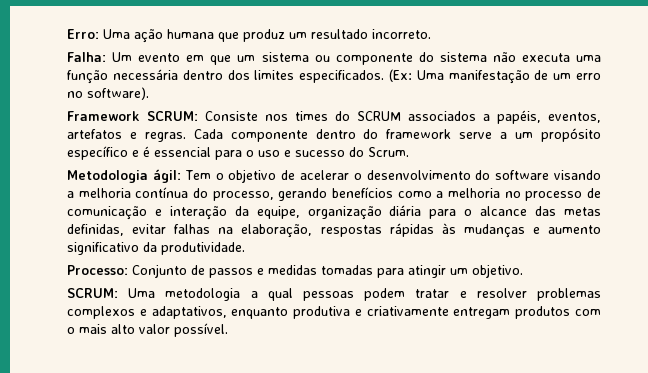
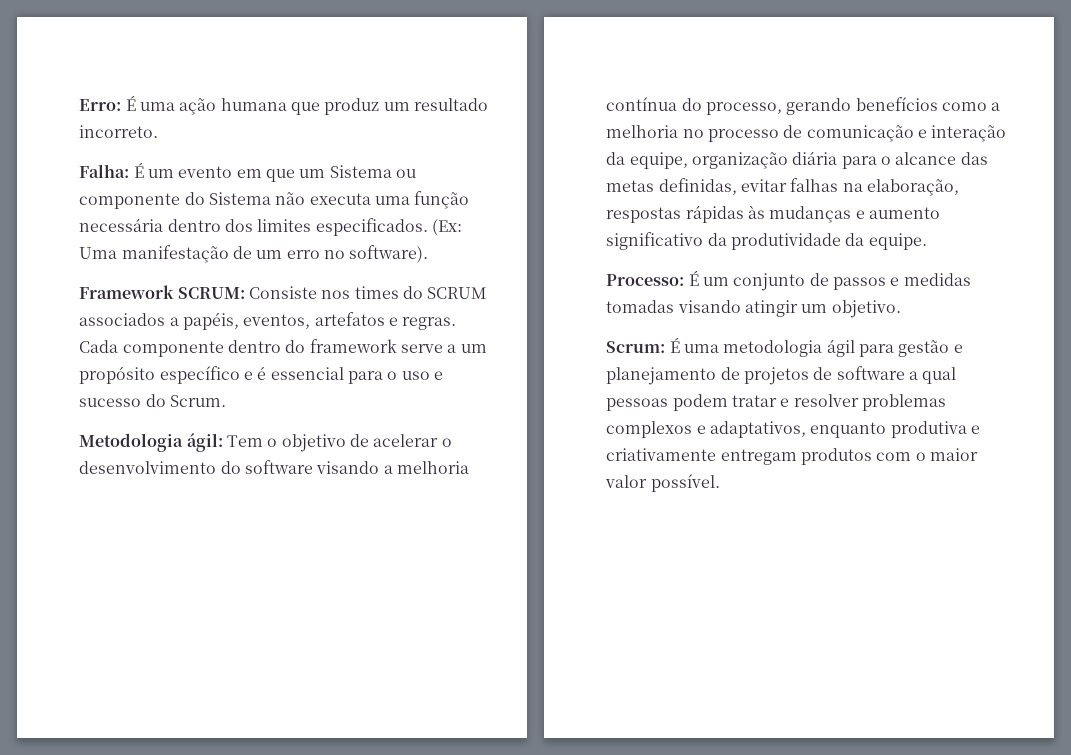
- Erro: Uma ação humana que produz um resultado incorreto.
+ Erro: É uma ação humana que produz um resultado incorreto.
- Falha: Um evento em que um sistema ou componente do sistema não executa uma função necessária dentro dos limites especificados.
+ Falha: É um evento em que um Sistema ou componente do Sistema não executa uma função necessária dentro dos limites especificados.
- Metodologia ágil: Tem o objetivo de acelerar o desenvolvimento do software visando a melhoria contínua do processo, gerando benefícios como a melhoria no processo de comunicação e interação da equipe, organização diária para o alcance das metas definidas, evitar falhas na elaboração, respostas rápidas às mudanças e aumento significativo da produtividade.
- Processo: Conjunto de passos e medidas tomadas para atingir um objetivo.
+ Metodologia ágil: Tem o objetivo de acelerar o desenvolvimento do software visando a melhoria contínua do processo, gerando benefícios como a melhoria no processo de comunicação e interação da equipe, organização diária para o alcance das metas definidas, evitar falhas na elaboração, respostas rápidas às mudanças e aumento significativo da produtividade da equipe.
+ Processo: É um conjunto de passos e medidas tomadas visando atingir um objetivo.
- SCRUM: Uma metodologia a qual pessoas podem tratar e resolver problemas complexos e adaptativos, enquanto produtiva e criativamente entregam produtos com o mais alto valor possível.
+ Scrum: É uma metodologia ágil para gestão e planejamento de projetos de software a qual pessoas podem tratar e resolver problemas complexos e adaptativos, enquanto produtiva e criativamente entregam produtos com o maior valor possível.

